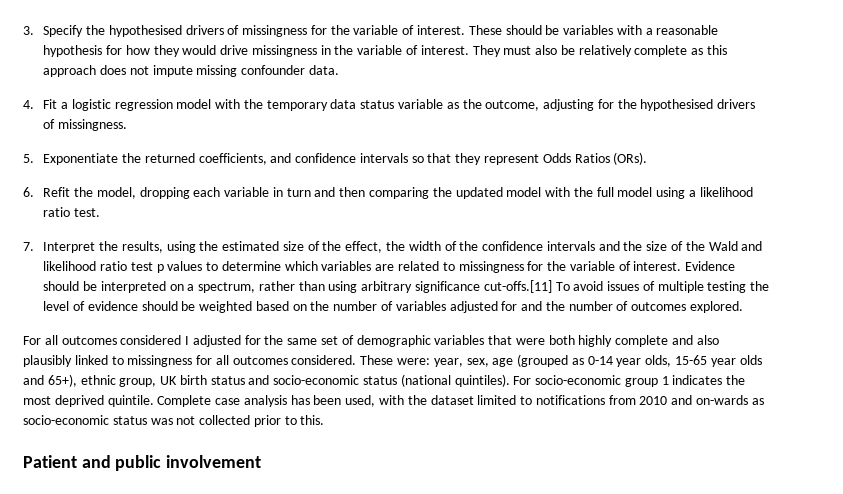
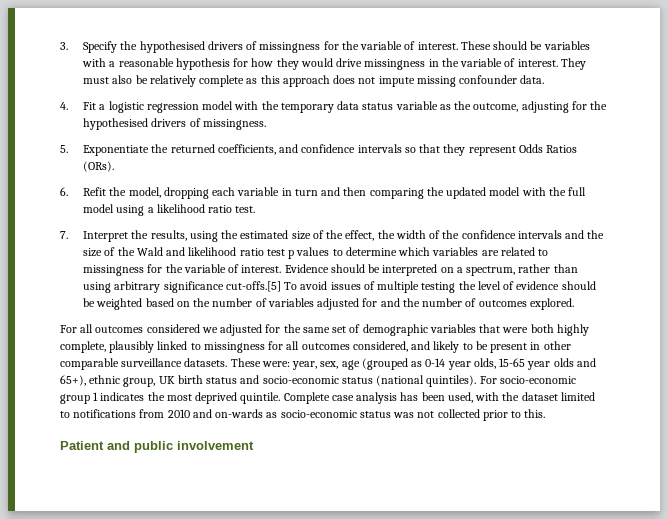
- Evidence should be interpreted on a spectrum, rather than using arbitrary significance cut-offs.[11] To avoid issues of multiple testing the level of evidence should be weighted based on the number of variables adjusted for and the number of outcomes explored.
+ Evidence should be interpreted on a spectrum, rather than using arbitrary significance cut-offs.[5] To avoid issues of multiple testing the level of evidence should be weighted based on the number of variables adjusted for and the number of outcomes explored.
- For all outcomes considered I adjusted for the same set of demographic variables that were both highly complete and also plausibly linked to missingness for all outcomes considered.
+ For all outcomes considered we adjusted for the same set of demographic variables that were both highly complete, plausibly linked to missingness for all outcomes considered, and likely to be present in other comparable surveillance datasets.

